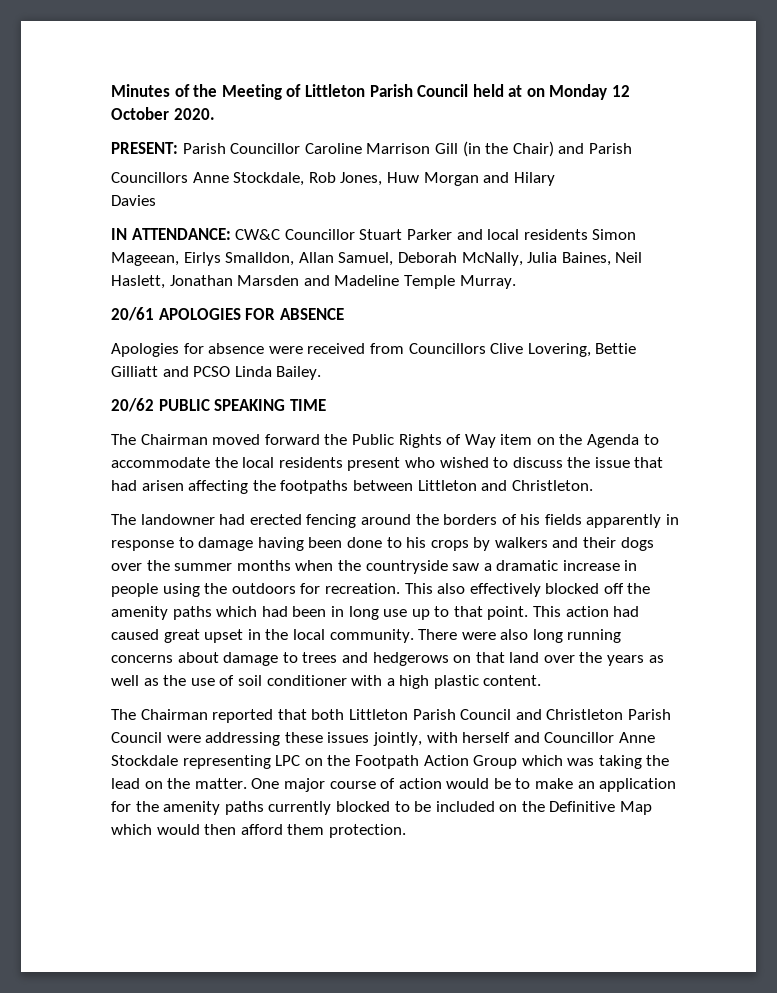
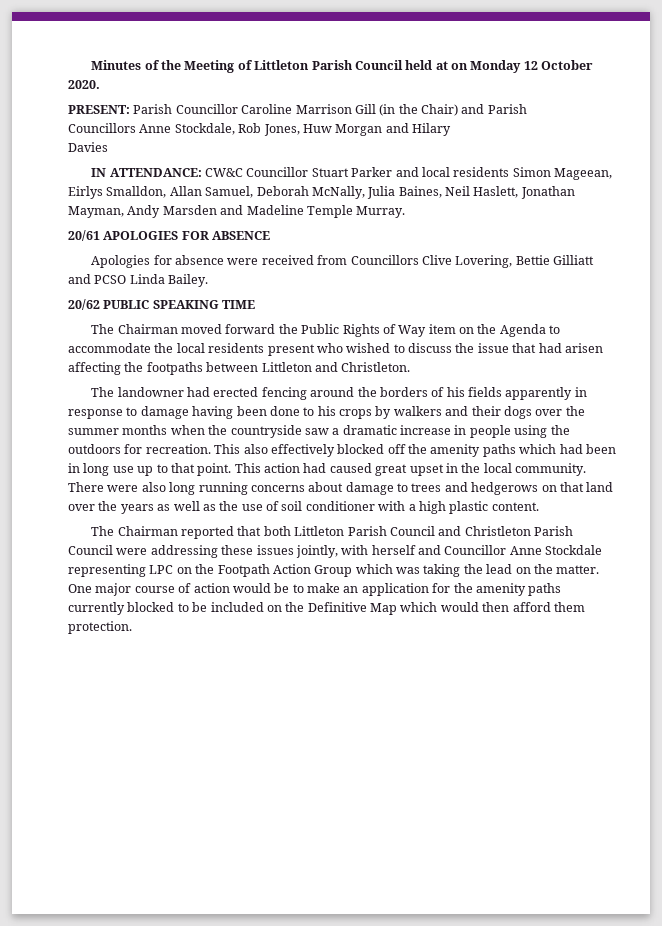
- IN ATTENDANCE: CW&C Councillor Stuart Parker and local residents Simon Mageean, Eirlys Smalldon, Allan Samuel, Deborah McNally, Julia Baines, Neil Haslett, Jonathan Marsden and Madeline Temple Murray.
+ IN ATTENDANCE: CW&C Councillor Stuart Parker and local residents Simon Mageean, Eirlys Smalldon, Allan Samuel, Deborah McNally, Julia Baines, Neil Haslett, Jonathan Mayman, Andy Marsden and Madeline Temple Murray.

